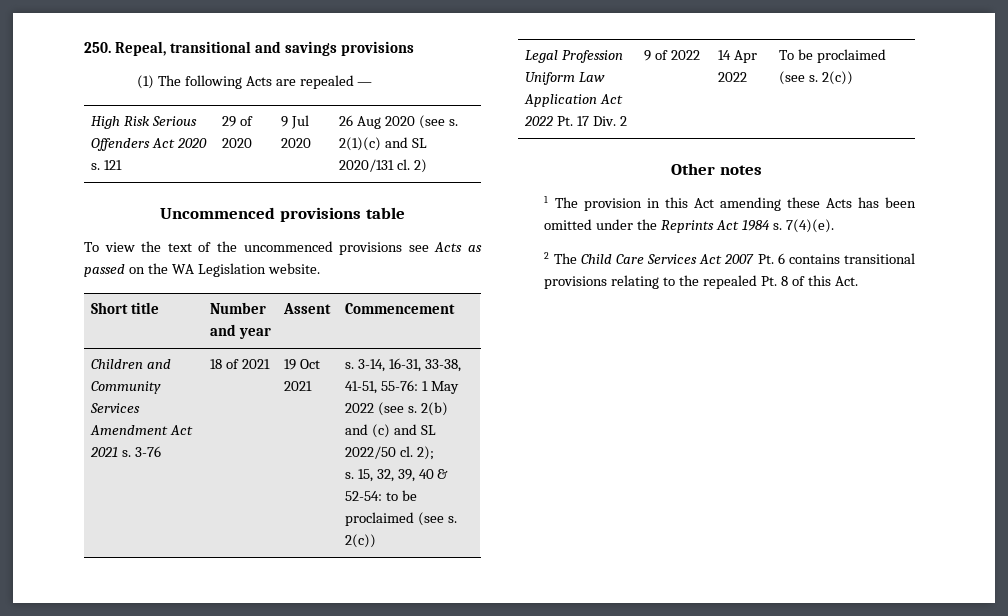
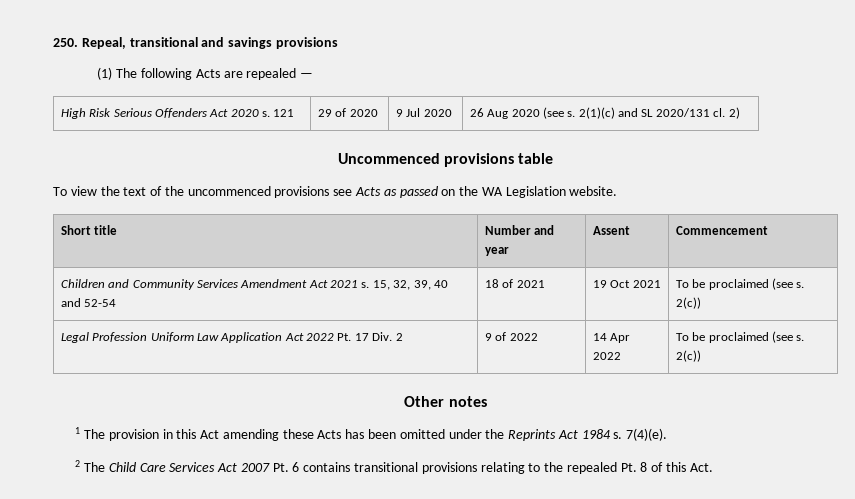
- 3-76
+ 15, 32, 39, 40 and 52-54
- 19 Oct 2021 | s. 3-14, 16-31, 33-38, 41-51, 55-76: 1 May 2022 (see s. 2(b) and (c) and SL 2022/50 cl. 2);
- s. 15, 32, 39, 40 & 52-54: to be proclaimed (see s.
+ 19 Oct 2021 | To be proclaimed (see s.

